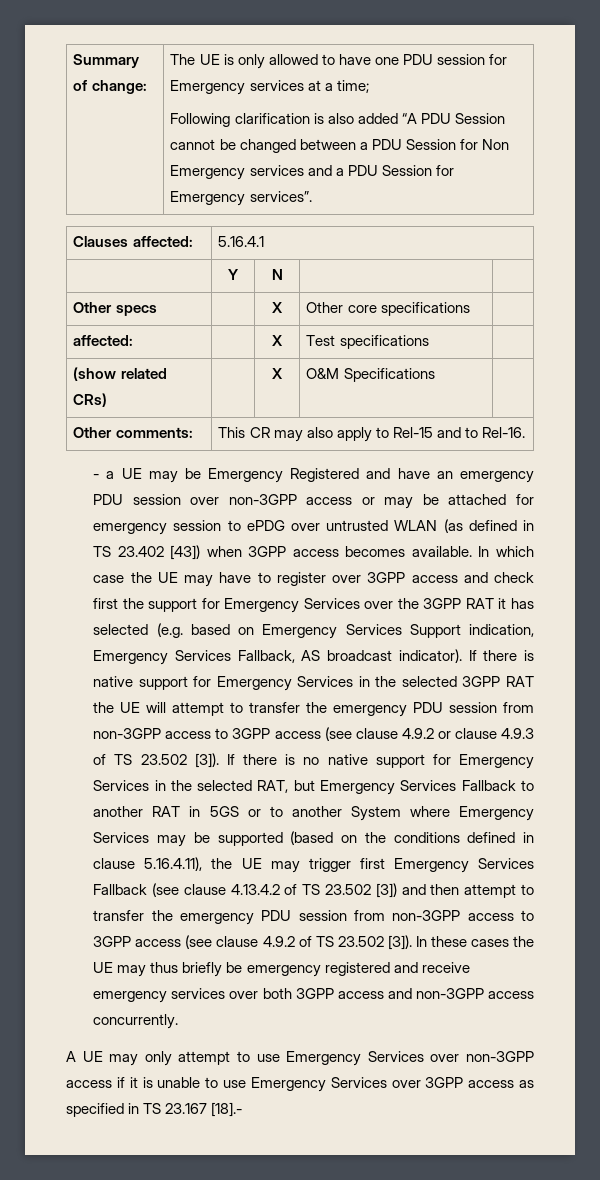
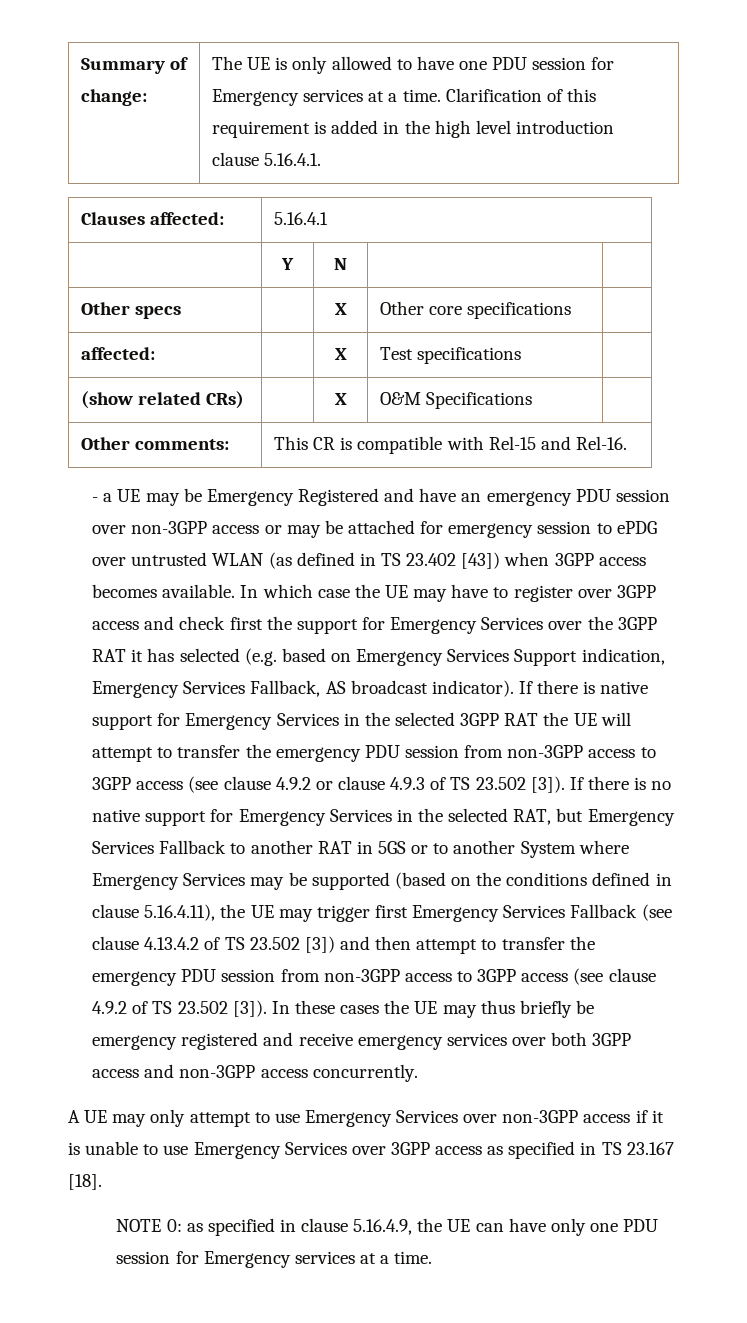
- The UE is only allowed to have one PDU session for Emergency services at a time;
- Following clarification is also added “A PDU Session cannot be changed between a PDU Session for Non Emergency services and a PDU Session for Emergency services”.
+ The UE is only allowed to have one PDU session for Emergency services at a time. Clarification of this requirement is added in the high level introduction clause 5.16.4.1.
- Other comments: | This CR may also apply to Rel-15 and to Rel-16.
+ Other comments: | This CR is compatible with Rel-15 and Rel-16.
- A UE may only attempt to use Emergency Services over non-3GPP access if it is unable to use Emergency Services over 3GPP access as specified in TS 23.167 [18].-
+ A UE may only attempt to use Emergency Services over non-3GPP access if it is unable to use Emergency Services over 3GPP access as specified in TS 23.167 [18].
+ NOTE 0: as specified in clause 5.16.4.9, the UE can have only one PDU session for Emergency services at a time.

